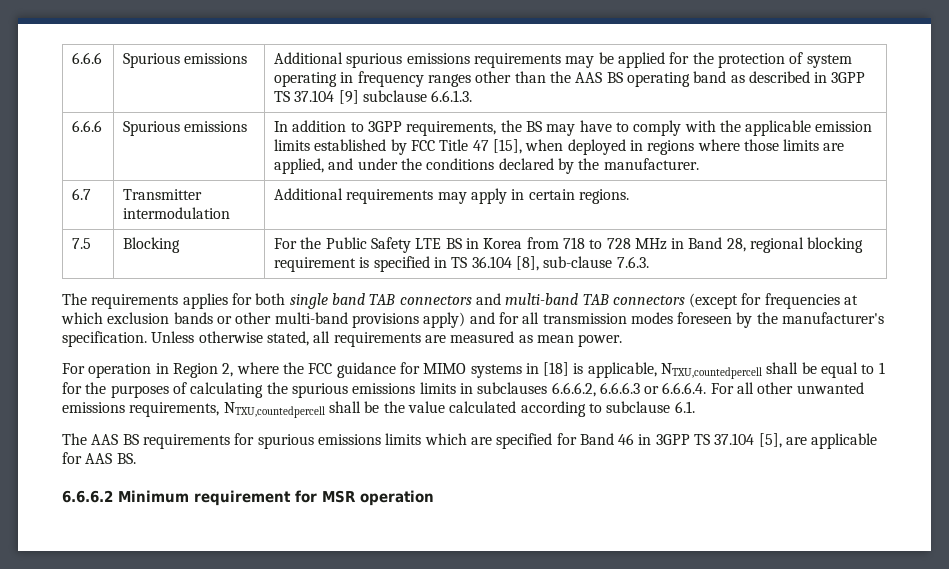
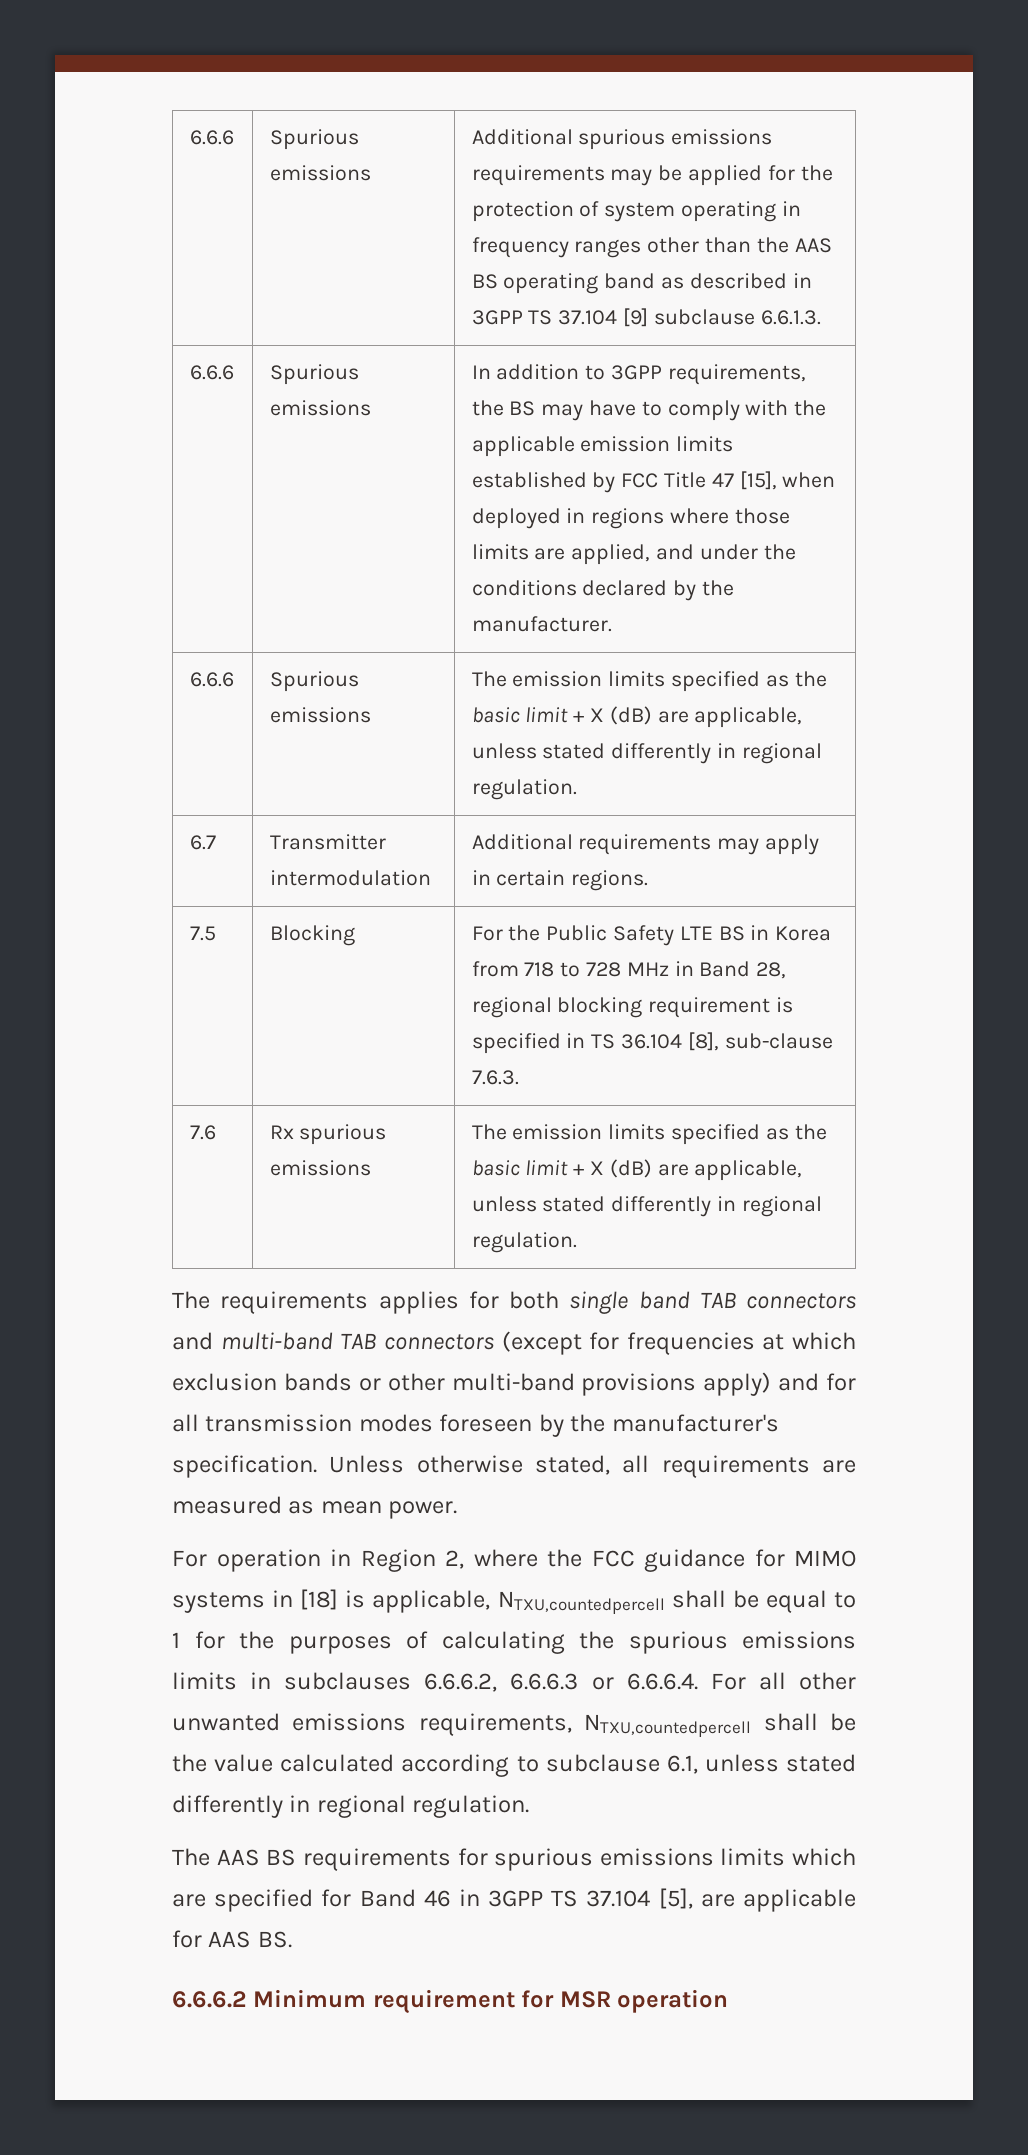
+ 6.6.6 | Spurious emissions | The emission limits specified as the basic limit + X (dB) are applicable, unless stated differently in regional regulation.
+ 7.6 | Rx spurious emissions | The emission limits specified as the basic limit + X (dB) are applicable, unless stated differently in regional regulation.
- For operation in Region 2, where the FCC guidance for MIMO systems in [18] is applicable, NTXU,countedpercell shall be equal to 1 for the purposes of calculating the spurious emissions limits in subclauses 6.6.6.2, 6.6.6.3 or 6.6.6.4. For all other unwanted emissions requirements, NTXU,countedpercell shall be the value calculated according to subclause 6.1.
+ For operation in Region 2, where the FCC guidance for MIMO systems in [18] is applicable, NTXU,countedpercell shall be equal to 1 for the purposes of calculating the spurious emissions limits in subclauses 6.6.6.2, 6.6.6.3 or 6.6.6.4. For all other unwanted emissions requirements, NTXU,countedpercell shall be the value calculated according to subclause 6.1, unless stated differently in regional regulation.

